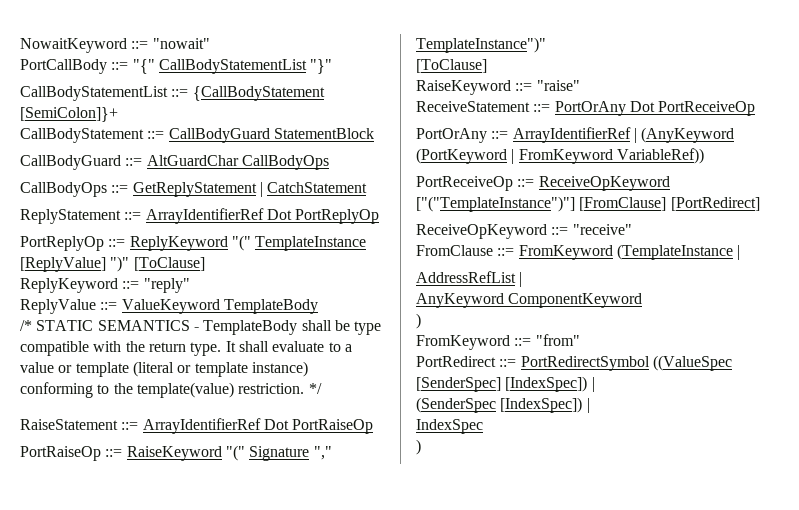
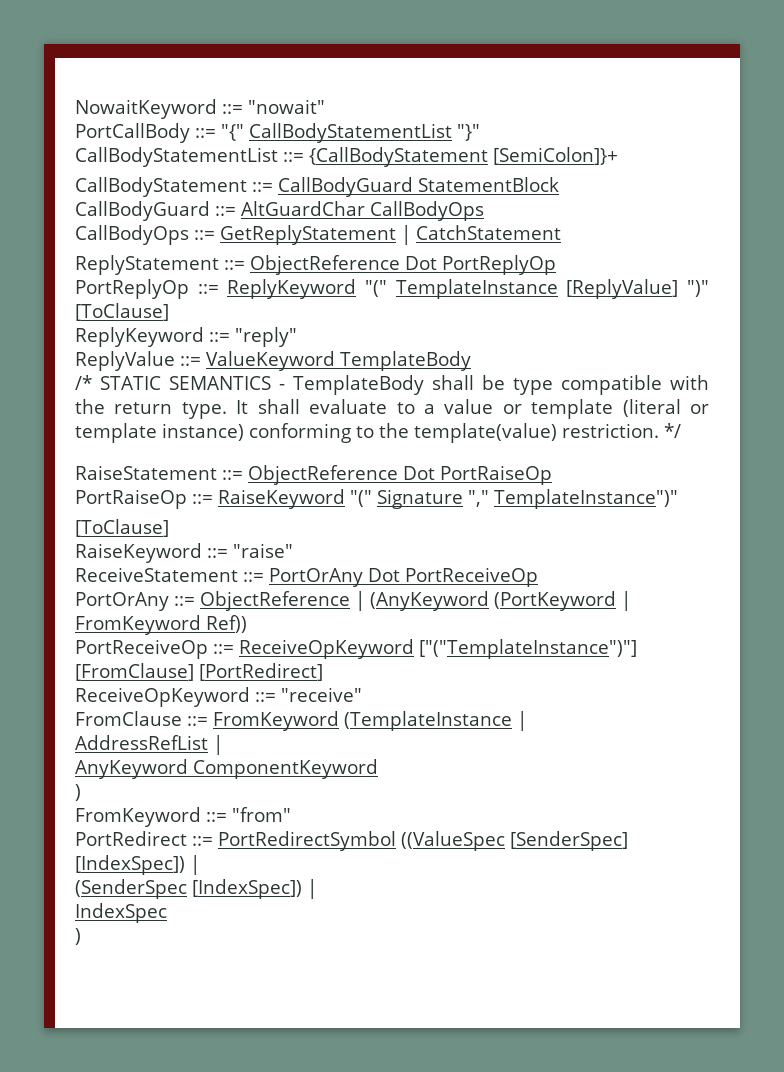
- ReplyStatement ::= ArrayIdentifierRef Dot PortReplyOp
+ ReplyStatement ::= ObjectReference Dot PortReplyOp
- RaiseStatement ::= ArrayIdentifierRef Dot PortRaiseOp
+ RaiseStatement ::= ObjectReference Dot PortRaiseOp
- PortOrAny ::= ArrayIdentifierRef | (AnyKeyword (PortKeyword | FromKeyword VariableRef))
+ PortOrAny ::= ObjectReference | (AnyKeyword (PortKeyword | FromKeyword Ref))

